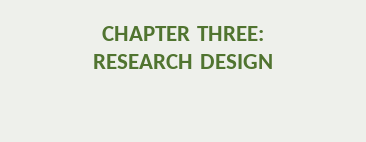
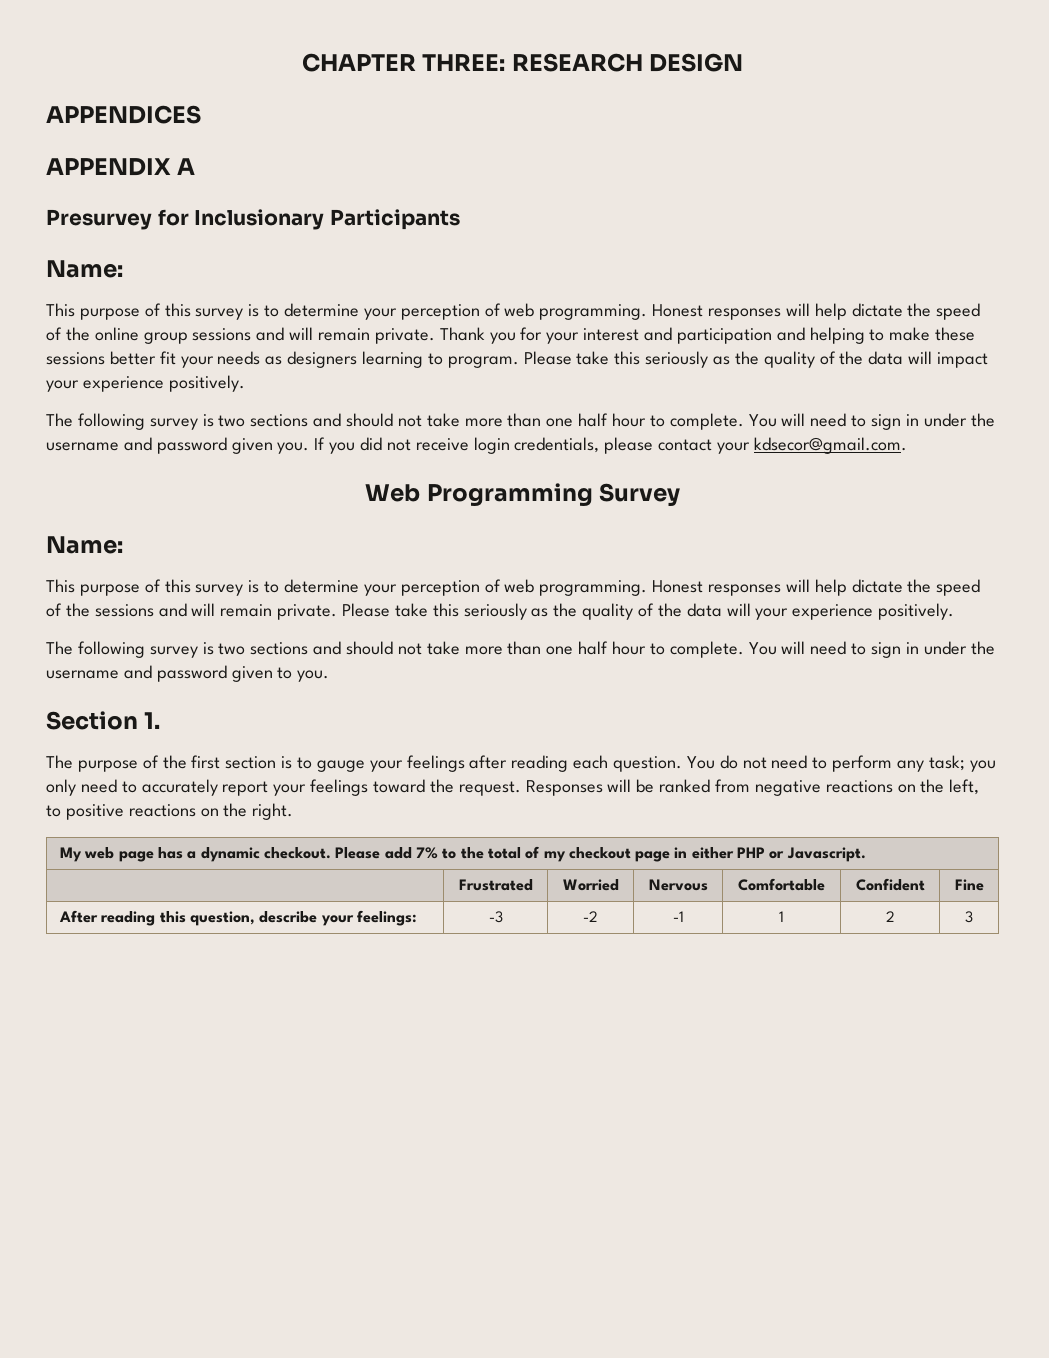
+ APPENDICES
+ APPENDIX A
+ Presurvey for Inclusionary Participants
+ Name:
+ This purpose of this survey is to determine your perception of web programming. Honest responses will help dictate the speed of the online group sessions and will remain private. Thank you for your interest and participation and helping to make these sessions better fit your needs as designers learning to program. Please take this seriously as the quality of the data will impact your experience positively.
+ The following survey is two sections and should not take more than one half hour to complete. You will need to sign in under the username and password given you. If you did not receive login credentials, please contact your kdsecor@gmail.com.
+ Web Programming Survey
+ Name:
+ This purpose of this survey is to determine your perception of web programming. Honest responses will help dictate the speed of the sessions and will remain private. Please take this seriously as the quality of the data will your experience positively.
+ The following survey is two sections and should not take more than one half hour to complete. You will need to sign in under the username and password given to you.
+ Section 1.
+ The purpose of the first section is to gauge your feelings after reading each question. You do not need to perform any task; you only need to accurately report your feelings toward the request. Responses will be ranked from negative reactions on the left, to positive reactions on the right.
+ My web page has a dynamic checkout. Please add 7% to the total of my checkout page in either PHP or Javascript.
+ | Frustrated | Worried | Nervous | Comfortable | Confident | Fine
+ After reading this question, describe your feelings: | -3 | -2 | -1 | 1 | 2 | 3

